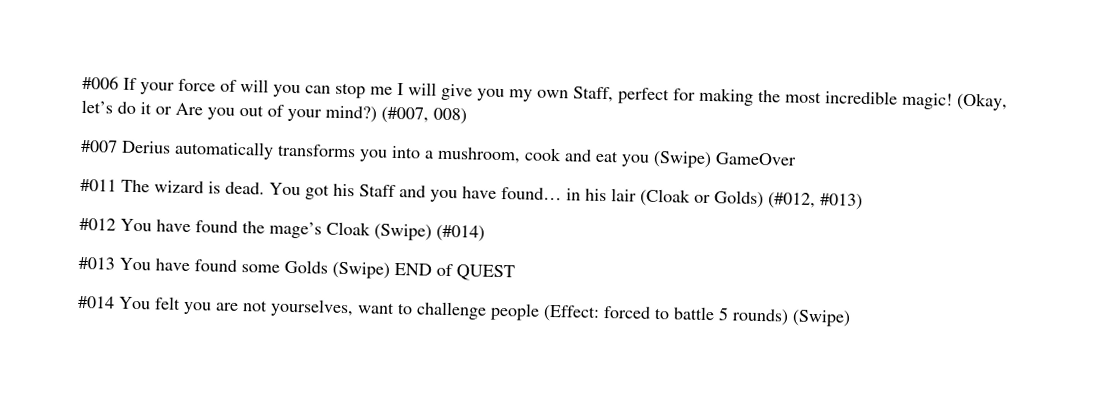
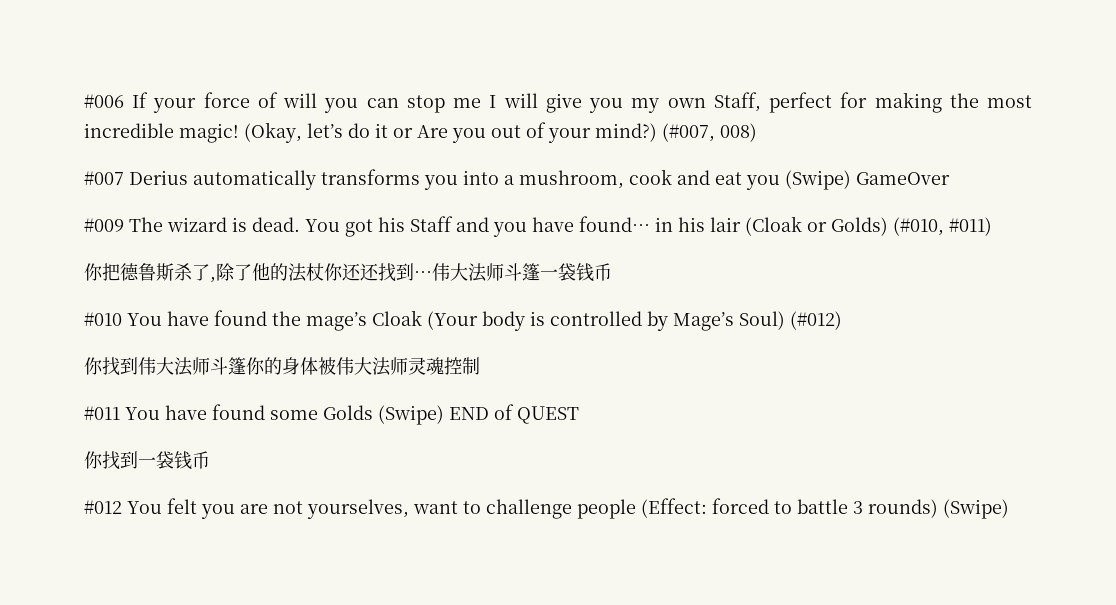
- #011 The wizard is dead.
+ #009 The wizard is dead.
- You got his Staff and you have found… in his lair (Cloak or Golds) (#012, #013)
- #012 You have found the mage’s Cloak (Swipe) (#014)
- #013 You have found some Golds (Swipe) END of QUEST
+ You got his Staff and you have found… in his lair (Cloak or Golds) (#010, #011)
+ 你把德鲁斯杀了,除了他的法杖你还还找到…伟大法师斗篷一袋钱币
+ #010 You have found the mage’s Cloak (Your body is controlled by Mage’s Soul) (#012)
+ 你找到伟大法师斗篷你的身体被伟大法师灵魂控制
+ #011 You have found some Golds (Swipe) END of QUEST
- #014 You felt you are not yourselves, want to challenge people (Effect: forced to battle 5 rounds) (Swipe)
+ 你找到一袋钱币
+ #012 You felt you are not yourselves, want to challenge people (Effect: forced to battle 3 rounds) (Swipe)

